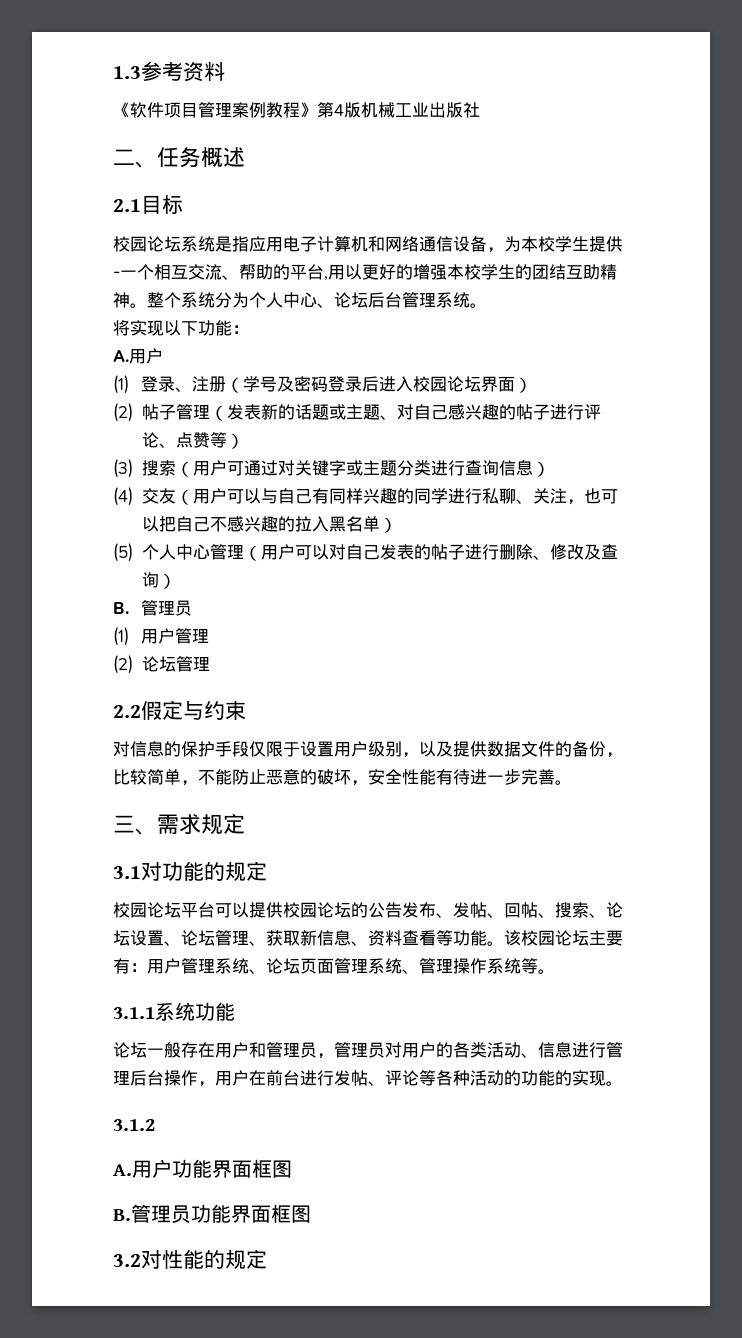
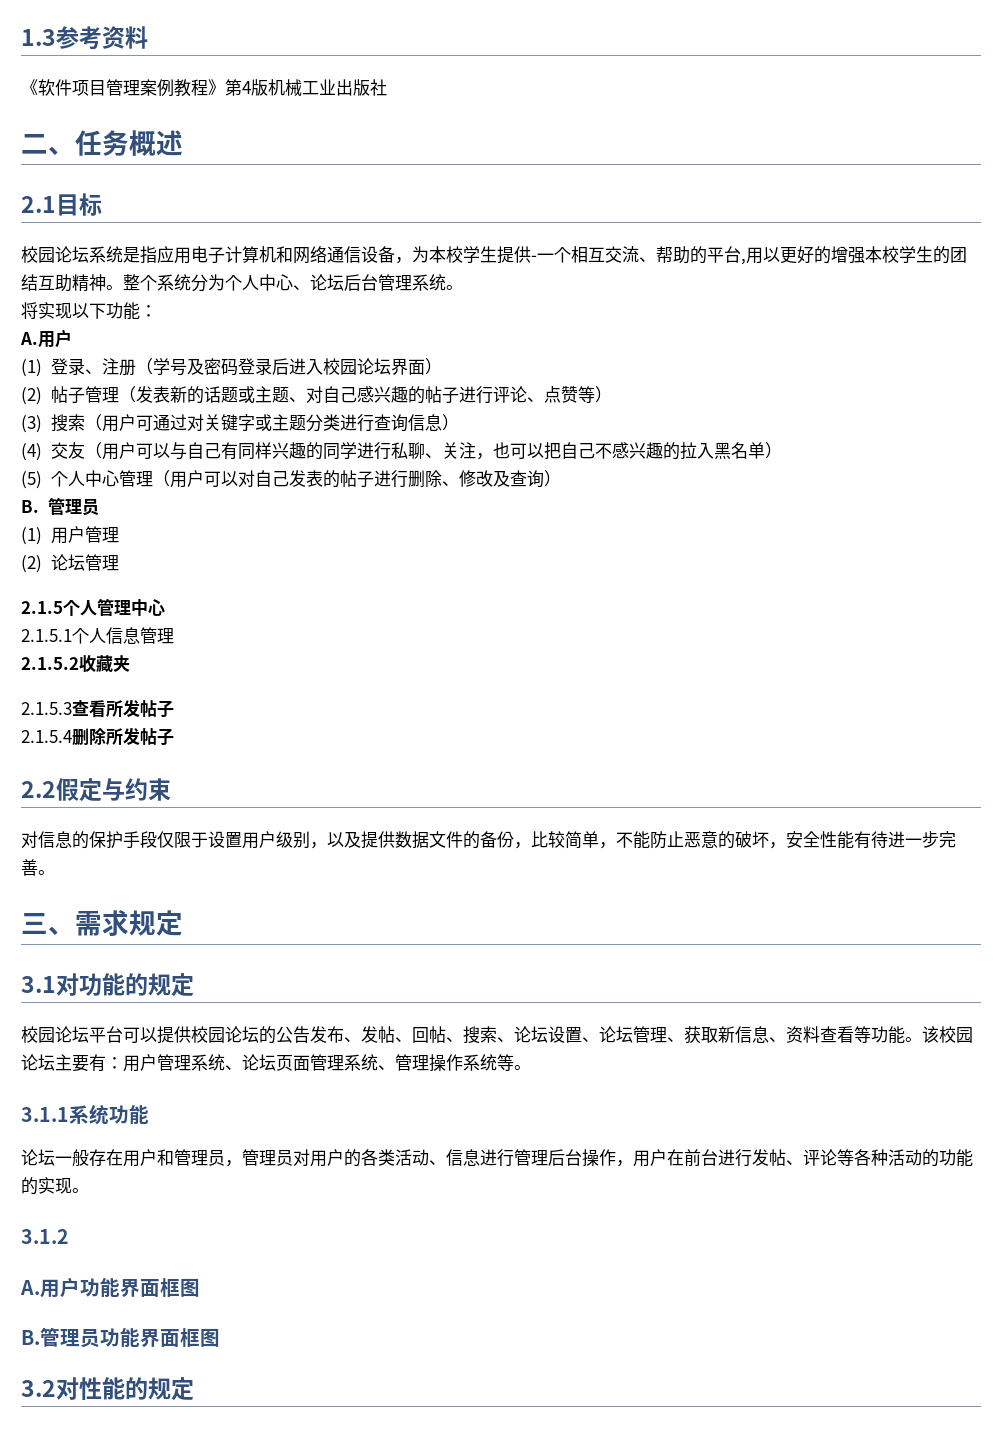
+ 2.1.5个人管理中心
+ 2.1.5.1个人信息管理
+ 2.1.5.2收藏夹
+ 2.1.5.3查看所发帖子
+ 2.1.5.4删除所发帖子

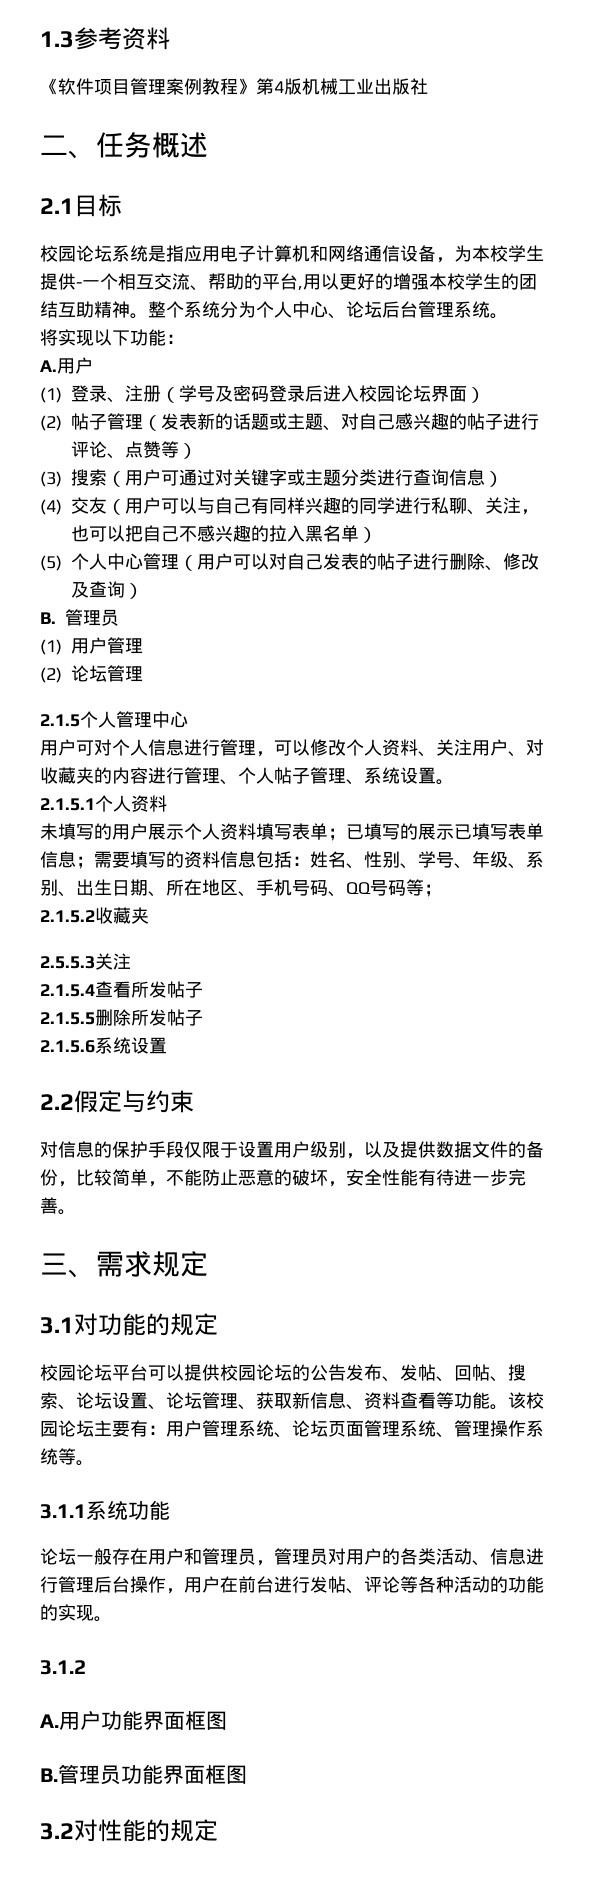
- 2.1.5.1个人信息管理
+ 用户可对个人信息进行管理，可以修改个人资料、关注用户、对收藏夹的内容进行管理、个人帖子管理、系统设置。
+ 2.1.5.1个人资料
+ 未填写的用户展示个人资料填写表单；已填写的展示已填写表单信息；需要填写的资料信息包括：姓名、性别、学号、年级、系别、出生日期、所在地区、手机号码、QQ号码等；
- 2.1.5.3查看所发帖子
+ 2.5.5.3关注
+ 2.1.5.4查看所发帖子
- 2.1.5.4删除所发帖子
+ 2.1.5.5删除所发帖子
+ 2.1.5.6系统设置

